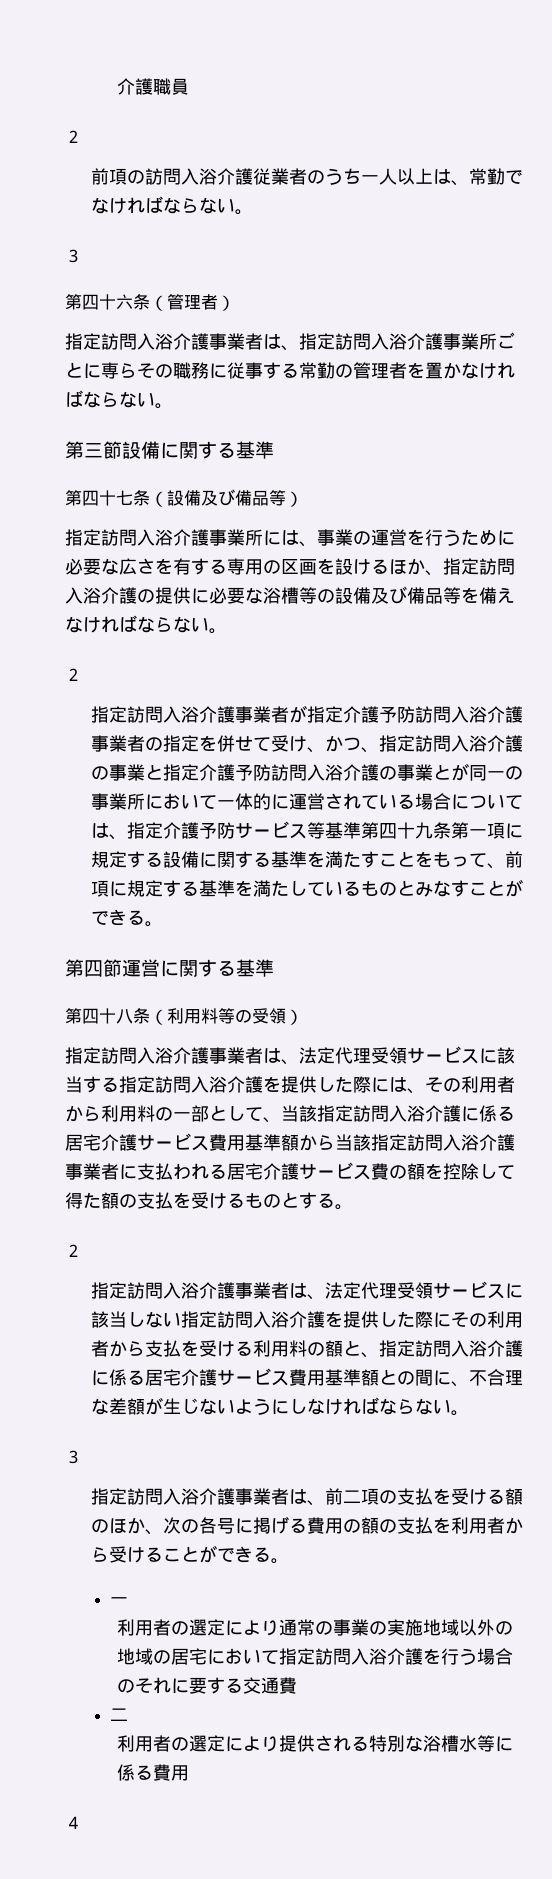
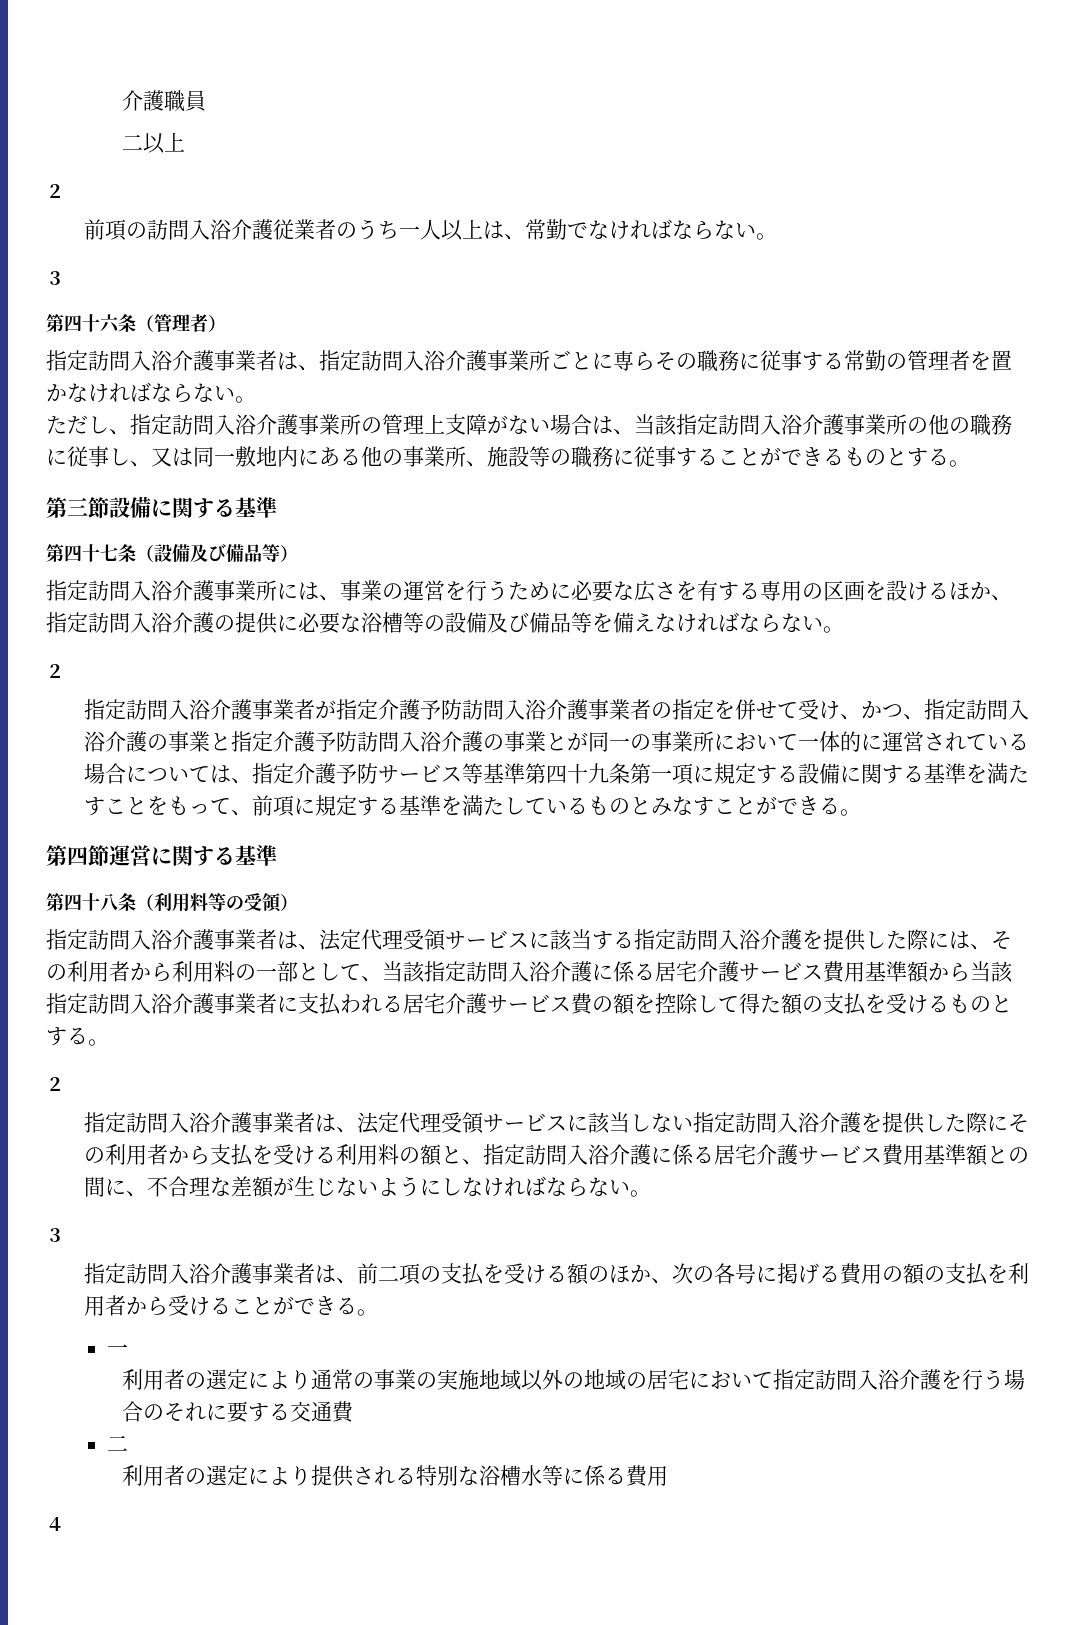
+ 二以上
+ ただし、指定訪問入浴介護事業所の管理上支障がない場合は、当該指定訪問入浴介護事業所の他の職務に従事し、又は同一敷地内にある他の事業所、施設等の職務に従事することができるものとする。

